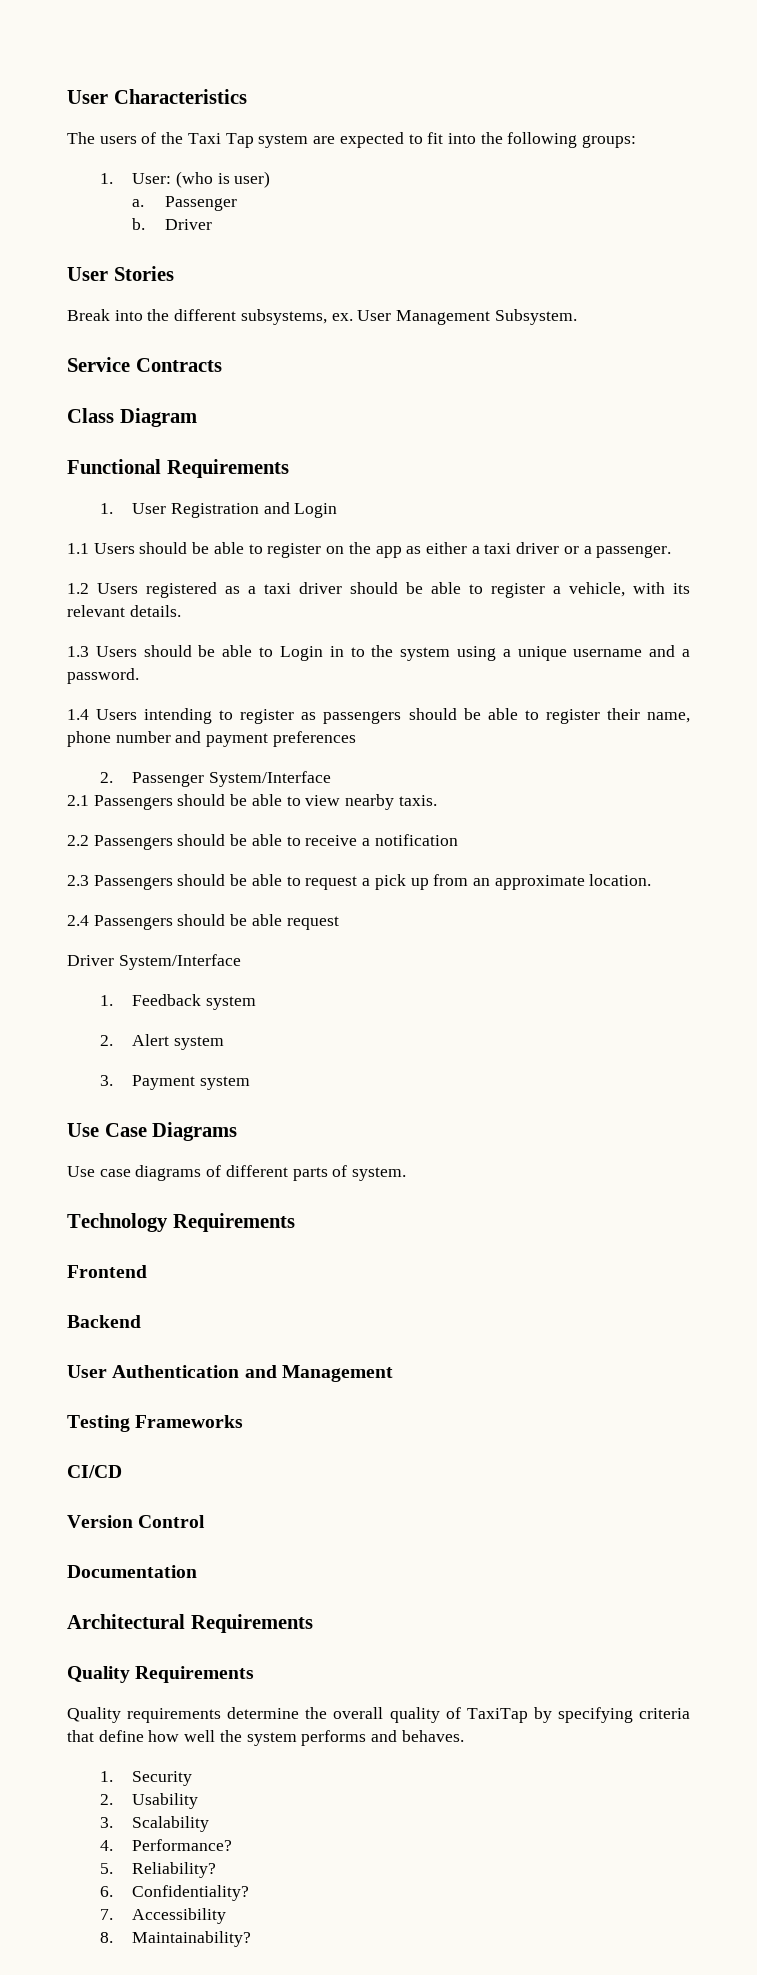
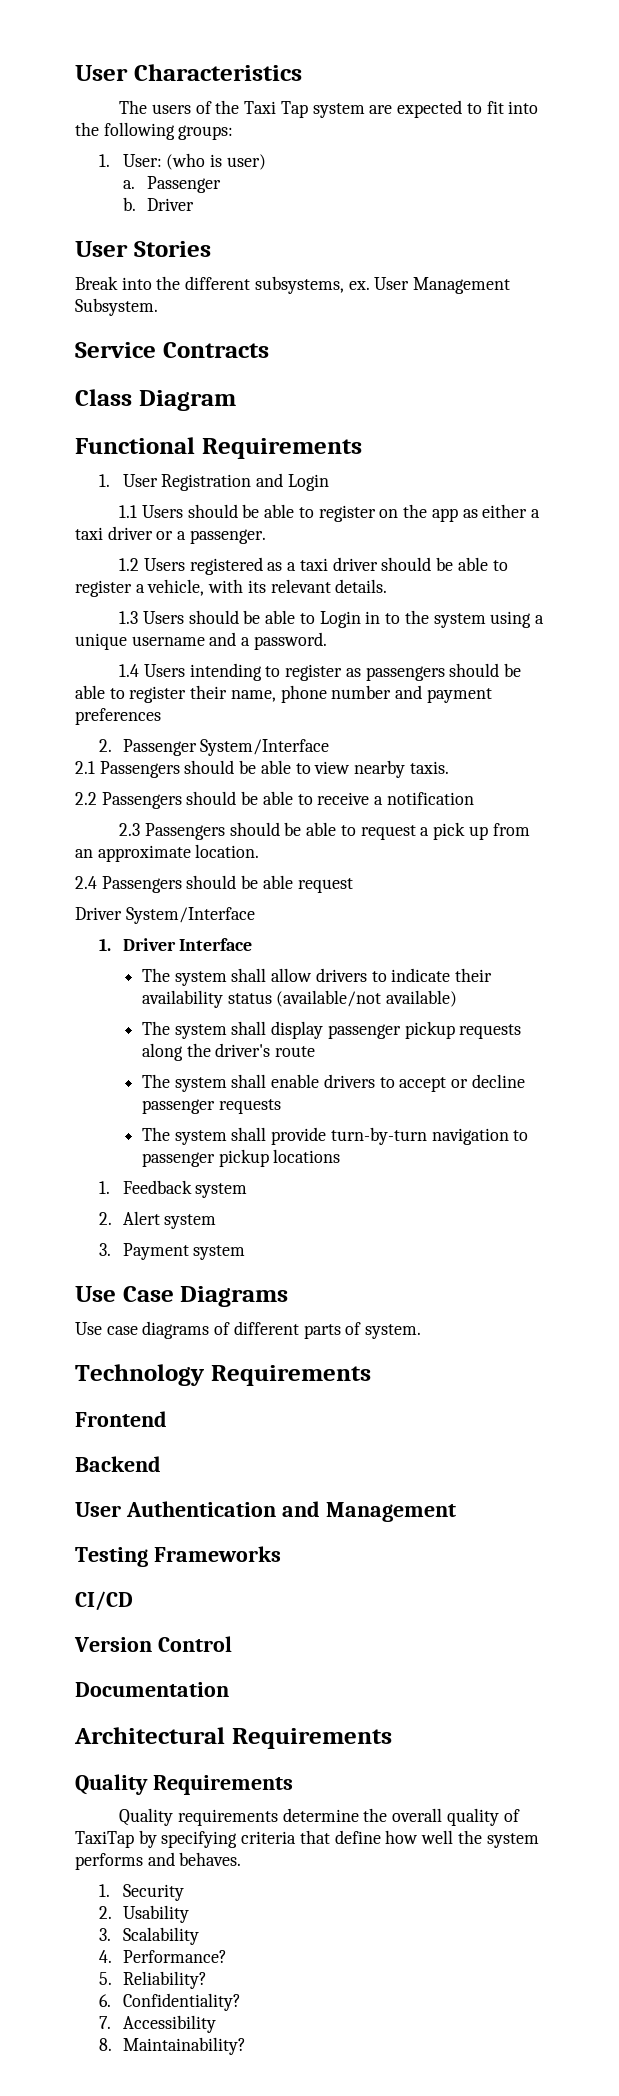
+ 1. Driver Interface
+ The system shall allow drivers to indicate their availability status (available/not available)
+ The system shall display passenger pickup requests along the driver's route
+ The system shall enable drivers to accept or decline passenger requests
+ The system shall provide turn-by-turn navigation to passenger pickup locations

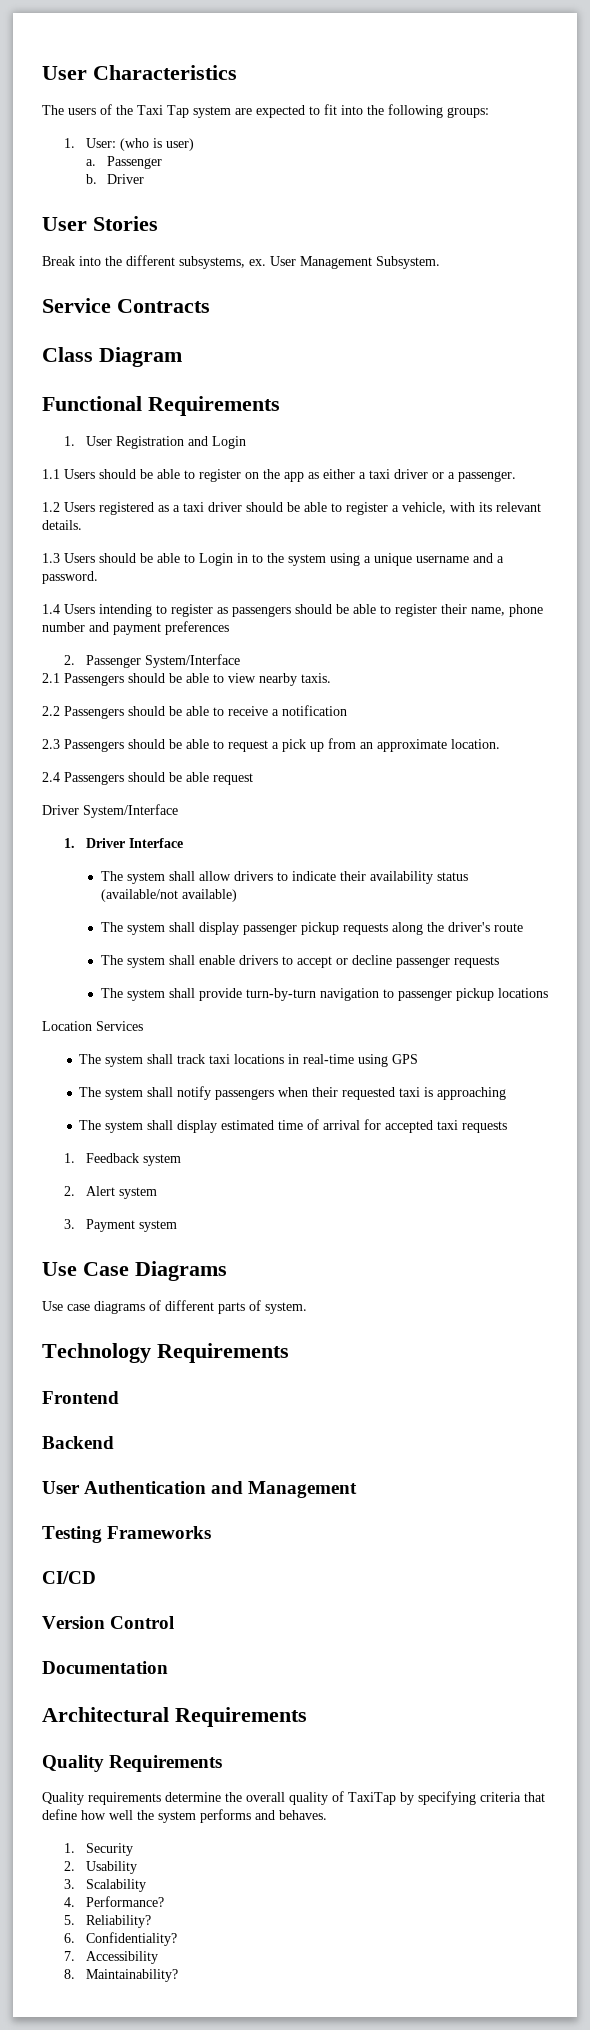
+ Location Services
+ The system shall track taxi locations in real-time using GPS
+ The system shall notify passengers when their requested taxi is approaching
+ The system shall display estimated time of arrival for accepted taxi requests

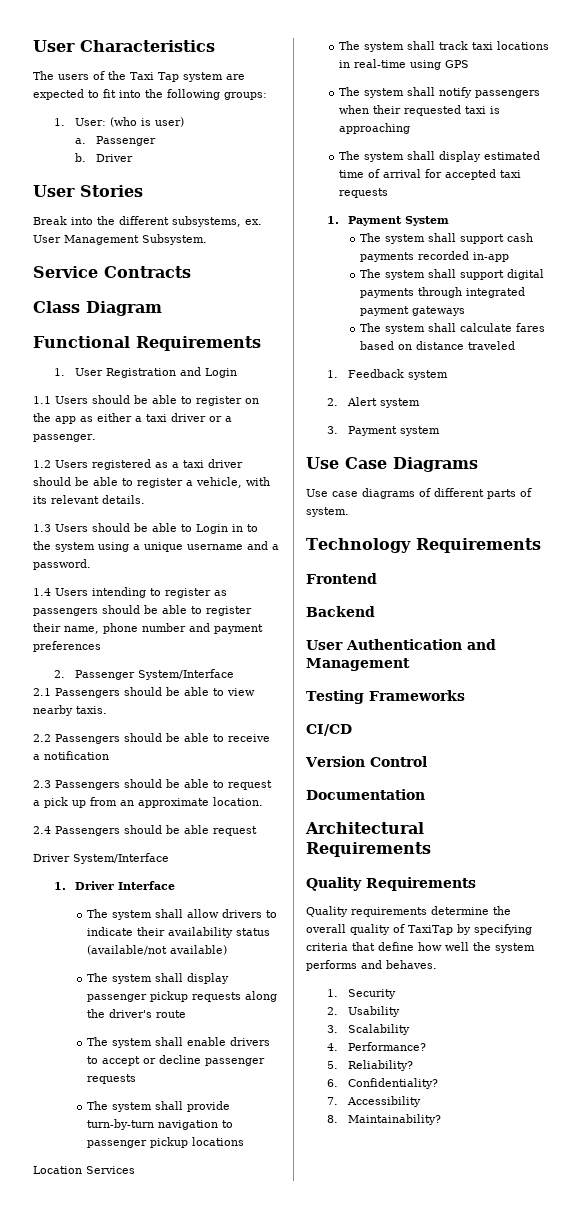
+ 1. Payment System
+ The system shall support cash payments recorded in-app
+ The system shall support digital payments through integrated payment gateways
+ The system shall calculate fares based on distance traveled

